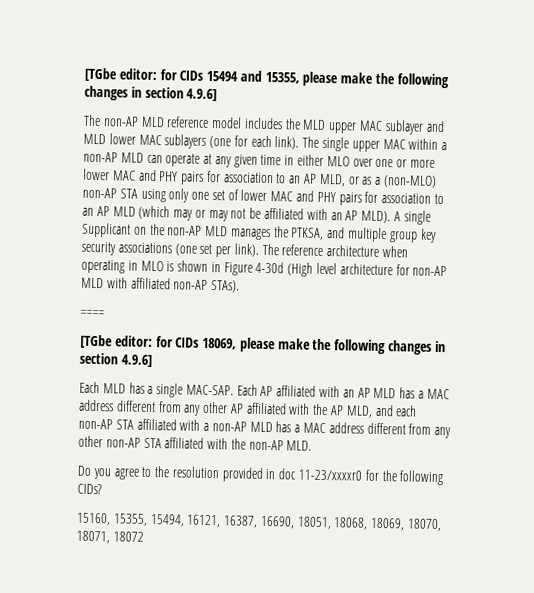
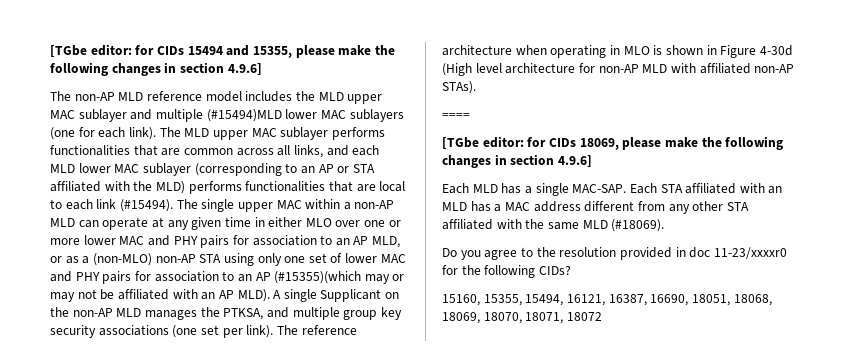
- The non-AP MLD reference model includes the MLD upper MAC sublayer and MLD lower MAC sublayers (one for each link).
+ The non-AP MLD reference model includes the MLD upper MAC sublayer and multiple (#15494)MLD lower MAC sublayers (one for each link).
- The single upper MAC within a non-AP MLD can operate at any given time in either MLO over one or more lower MAC and PHY pairs for association to an AP MLD, or as a (non-MLO) non-AP STA using only one set of lower MAC and PHY pairs for association to an AP MLD (which may or may not be affiliated with an AP MLD).
+ The MLD upper MAC sublayer performs functionalities that are common across all links, and each MLD lower MAC sublayer (corresponding to an AP or STA affiliated with the MLD) performs functionalities that are local to each link (#15494). The single upper MAC within a non-AP MLD can operate at any given time in either MLO over one or more lower MAC and PHY pairs for association to an AP MLD, or as a (non-MLO) non-AP STA using only one set of lower MAC and PHY pairs for association to an AP (#15355)(which may or may not be affiliated with an AP MLD).
- Each AP affiliated with an AP MLD has a MAC address different from any other AP affiliated with the AP MLD, and each non-AP STA affiliated with a non-AP MLD has a MAC address different from any other non-AP STA affiliated with the non-AP MLD.
+ Each STA affiliated with an MLD has a MAC address different from any other STA affiliated with the same MLD (#18069).

